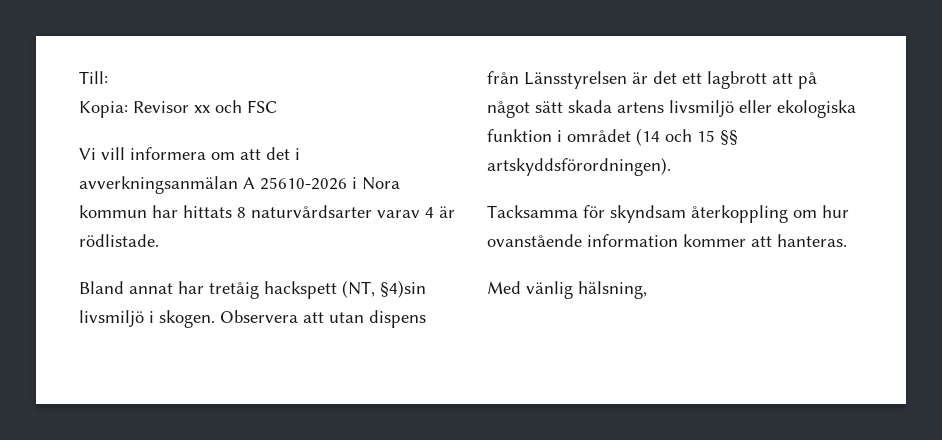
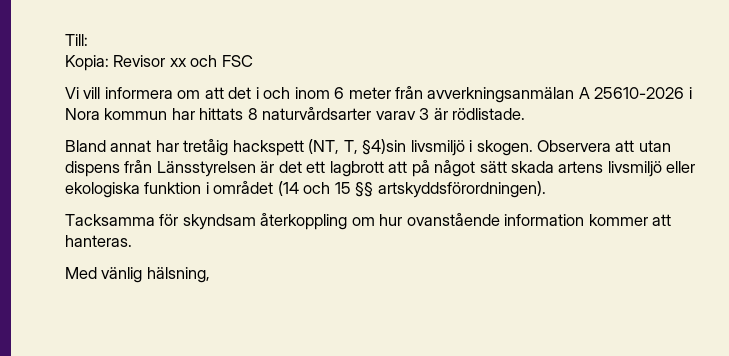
- Vi vill informera om att det i avverkningsanmälan A 25610-2026 i Nora kommun har hittats 8 naturvårdsarter varav 4 är rödlistade.
+ Vi vill informera om att det i och inom 6 meter från avverkningsanmälan A 25610-2026 i Nora kommun har hittats 8 naturvårdsarter varav 3 är rödlistade.
- Bland annat har tretåig hackspett (NT, §4)sin livsmiljö i skogen.
+ Bland annat har tretåig hackspett (NT, T, §4)sin livsmiljö i skogen.

